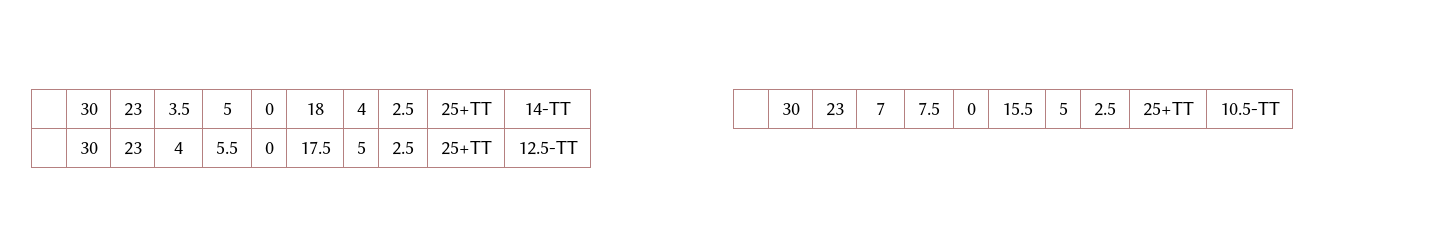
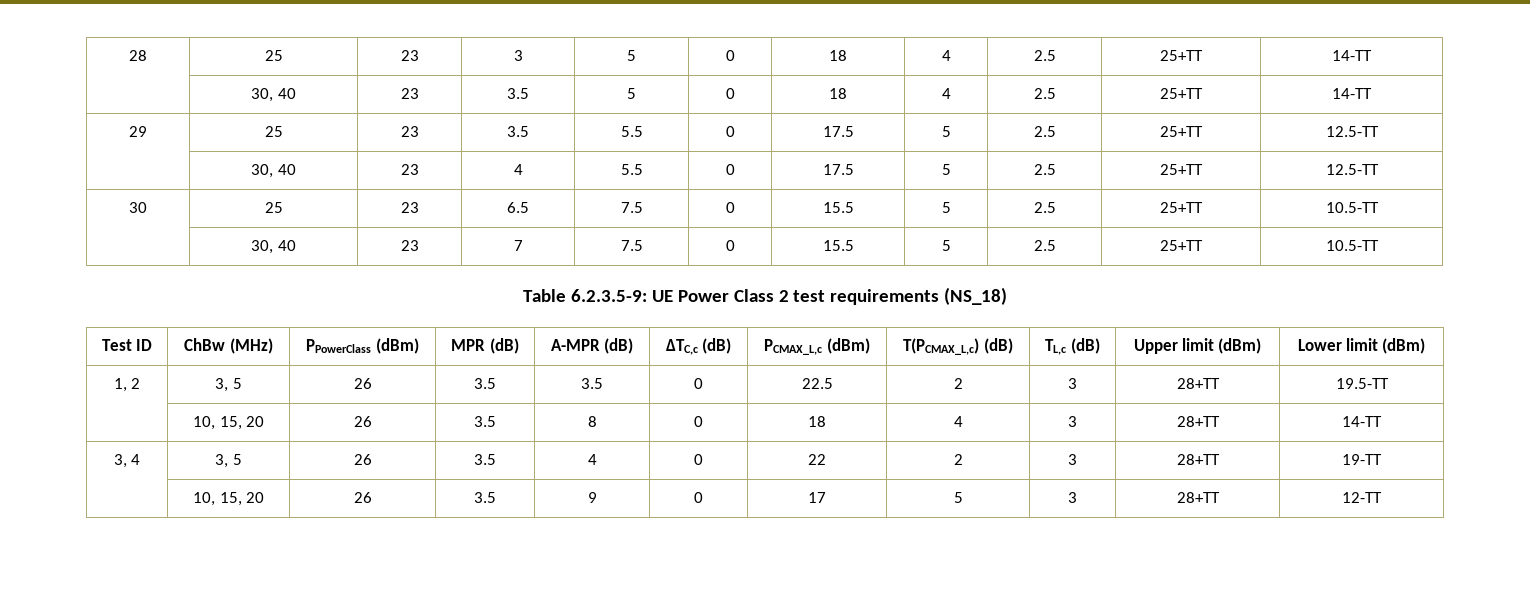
- | 30 | 23 | 3.5 | 5 | 0 | 18 | 4 | 2.5 | 25+TT | 14-TT
+ 28 | 25 | 23 | 3 | 5 | 0 | 18 | 4 | 2.5 | 25+TT | 14-TT
+ | 30, 40 | 23 | 3.5 | 5 | 0 | 18 | 4 | 2.5 | 25+TT | 14-TT
- | 30 | 23 | 4 | 5.5 | 0 | 17.5 | 5 | 2.5 | 25+TT | 12.5-TT
+ 29 | 25 | 23 | 3.5 | 5.5 | 0 | 17.5 | 5 | 2.5 | 25+TT | 12.5-TT
+ | 30, 40 | 23 | 4 | 5.5 | 0 | 17.5 | 5 | 2.5 | 25+TT | 12.5-TT
- | 30 | 23 | 7 | 7.5 | 0 | 15.5 | 5 | 2.5 | 25+TT | 10.5-TT
+ 30 | 25 | 23 | 6.5 | 7.5 | 0 | 15.5 | 5 | 2.5 | 25+TT | 10.5-TT
+ | 30, 40 | 23 | 7 | 7.5 | 0 | 15.5 | 5 | 2.5 | 25+TT | 10.5-TT
+ Table 6.2.3.5-9: UE Power Class 2 test requirements (NS_18)
+ Test ID | ChBw (MHz) | PPowerClass (dBm) | MPR (dB) | A-MPR (dB) | ΔTC,c (dB) | PCMAX_L,c (dBm) | T(PCMAX_L,c) (dB) | TL,c (dB) | Upper limit (dBm) | Lower limit (dBm)
+ 1, 2 | 3, 5 | 26 | 3.5 | 3.5 | 0 | 22.5 | 2 | 3 | 28+TT | 19.5-TT
+ | 10, 15, 20 | 26 | 3.5 | 8 | 0 | 18 | 4 | 3 | 28+TT | 14-TT
+ 3, 4 | 3, 5 | 26 | 3.5 | 4 | 0 | 22 | 2 | 3 | 28+TT | 19-TT
+ | 10, 15, 20 | 26 | 3.5 | 9 | 0 | 17 | 5 | 3 | 28+TT | 12-TT

